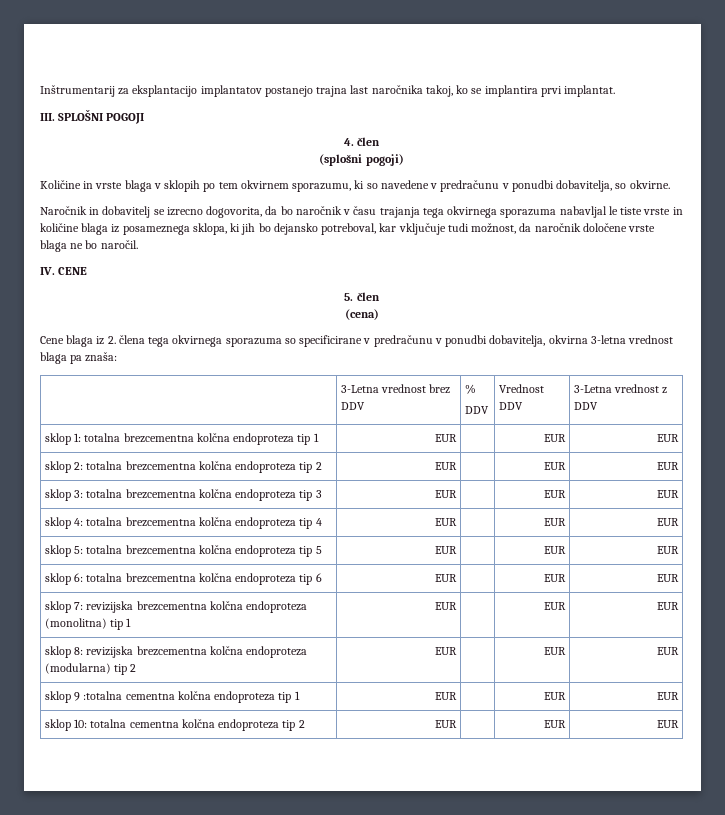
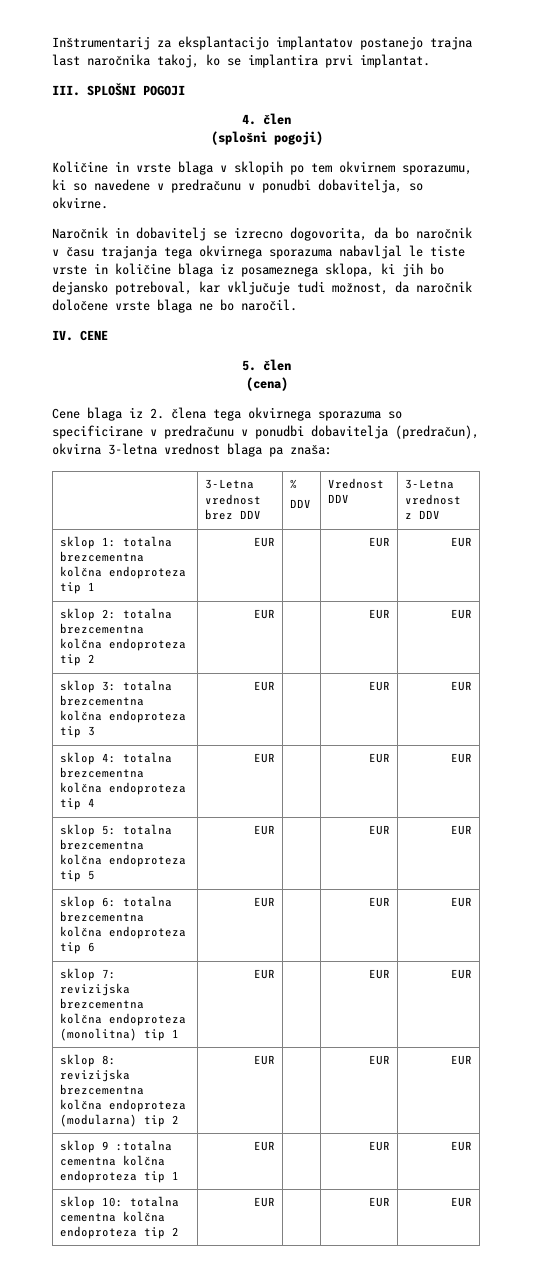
- Cene blaga iz 2. člena tega okvirnega sporazuma so specificirane v predračunu v ponudbi dobavitelja, okvirna 3-letna vrednost blaga pa znaša:
+ Cene blaga iz 2. člena tega okvirnega sporazuma so specificirane v predračunu v ponudbi dobavitelja (predračun), okvirna 3-letna vrednost blaga pa znaša:

